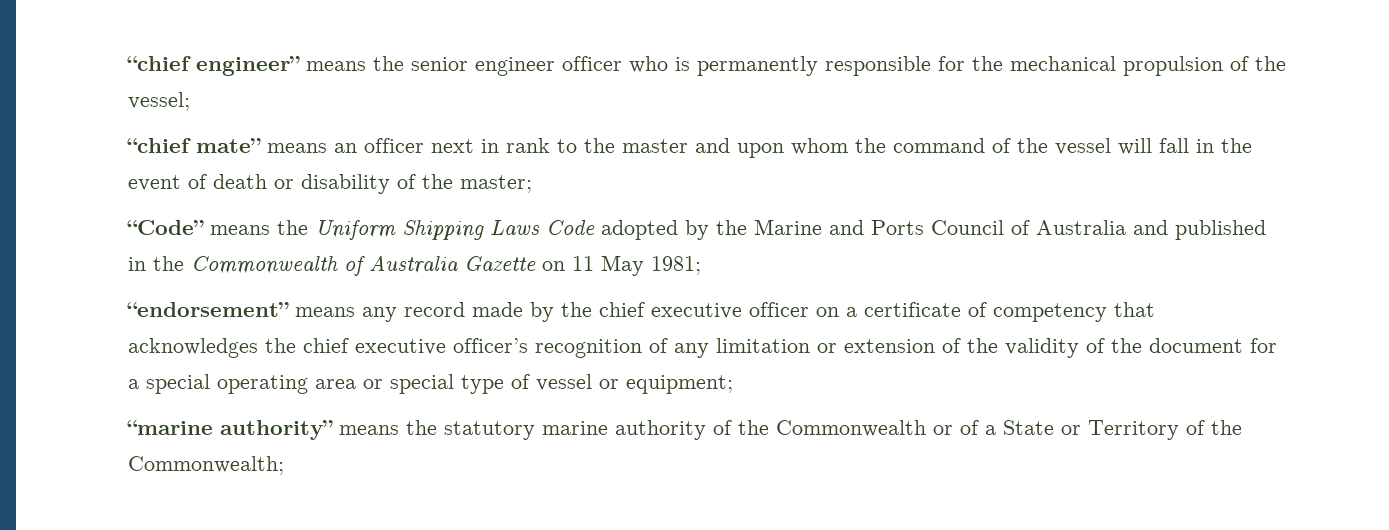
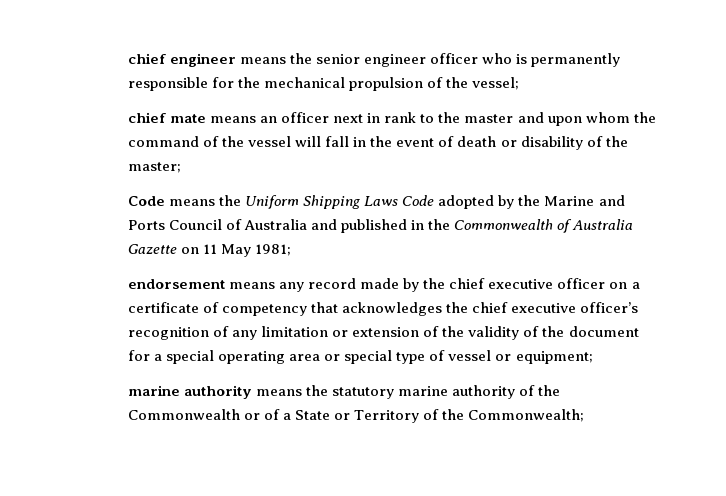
- “chief engineer” means the senior engineer officer who is permanently responsible for the mechanical propulsion of the vessel;
+ chief engineer means the senior engineer officer who is permanently responsible for the mechanical propulsion of the vessel;
- “chief mate” means an officer next in rank to the master and upon whom the command of the vessel will fall in the event of death or disability of the master;
+ chief mate means an officer next in rank to the master and upon whom the command of the vessel will fall in the event of death or disability of the master;
- “Code” means the Uniform Shipping Laws Code adopted by the Marine and Ports Council of Australia and published in the Commonwealth of Australia Gazette on 11 May 1981;
+ Code means the Uniform Shipping Laws Code adopted by the Marine and Ports Council of Australia and published in the Commonwealth of Australia Gazette on 11 May 1981;
- “endorsement” means any record made by the chief executive officer on a certificate of competency that acknowledges the chief executive officer’s recognition of any limitation or extension of the validity of the document for a special operating area or special type of vessel or equipment;
+ endorsement means any record made by the chief executive officer on a certificate of competency that acknowledges the chief executive officer’s recognition of any limitation or extension of the validity of the document for a special operating area or special type of vessel or equipment;
- “marine authority” means the statutory marine authority of the Commonwealth or of a State or Territory of the Commonwealth;
+ marine authority means the statutory marine authority of the Commonwealth or of a State or Territory of the Commonwealth;

